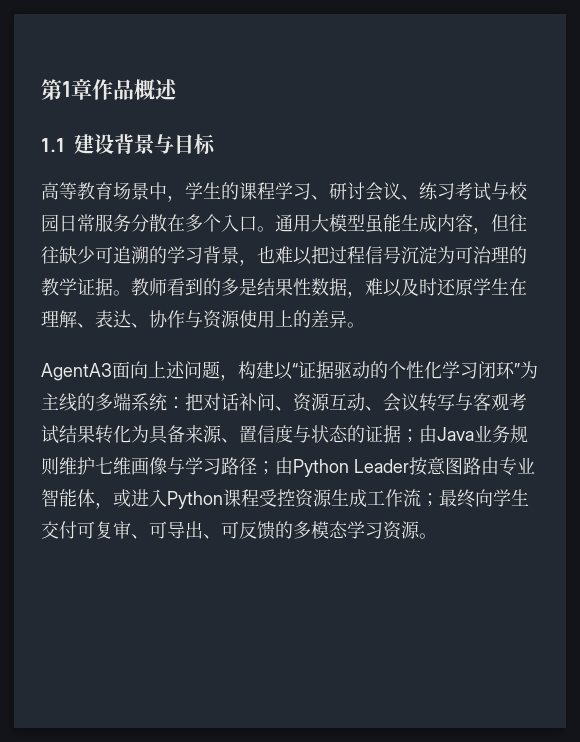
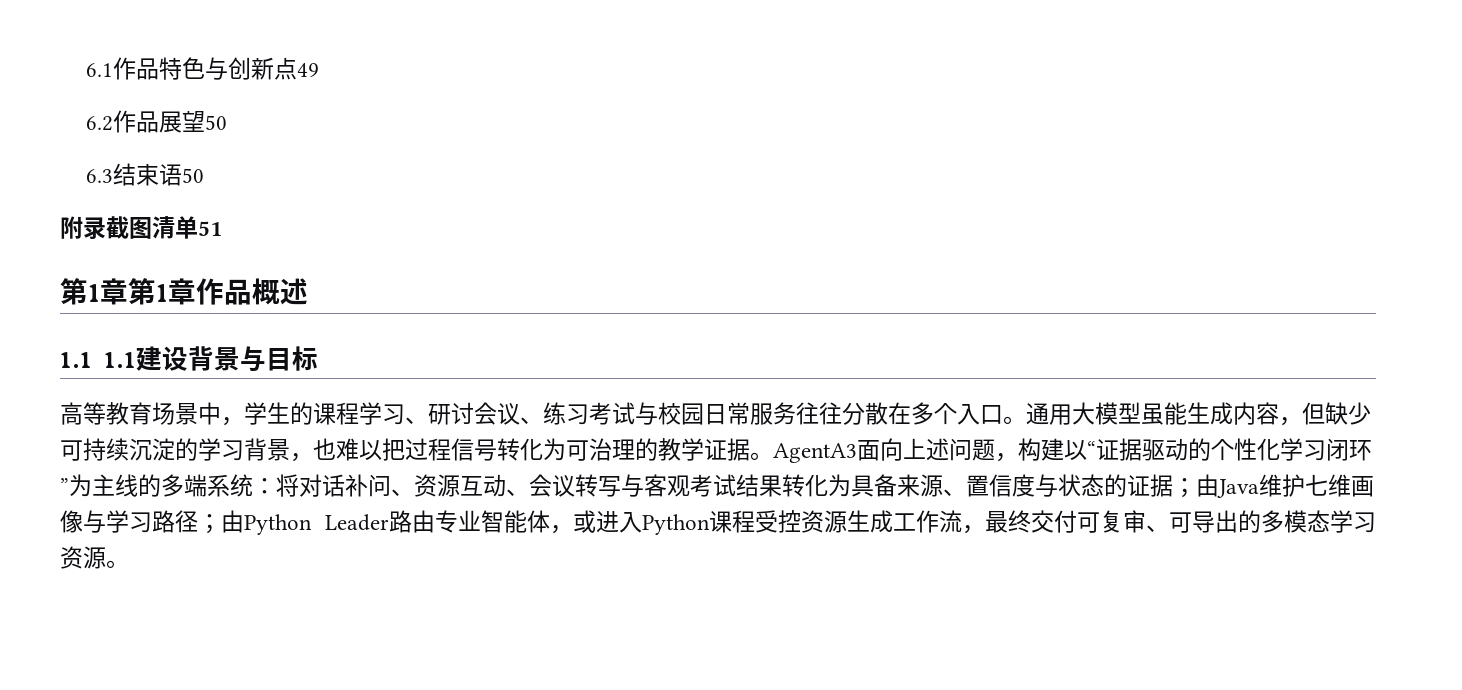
- 第1章作品概述
+ 6.1作品特色与创新点49
+ 6.2作品展望50
+ 6.3结束语50
+ 附录截图清单51
+ 第1章第1章作品概述
- 1.1建设背景与目标
+ 1.1 1.1建设背景与目标
- 高等教育场景中，学生的课程学习、研讨会议、练习考试与校园日常服务分散在多个入口。
+ 高等教育场景中，学生的课程学习、研讨会议、练习考试与校园日常服务往往分散在多个入口。
- 通用大模型虽能生成内容，但往往缺少可追溯的学习背景，也难以把过程信号沉淀为可治理的教学证据。教师看到的多是结果性数据，难以及时还原学生在理解、表达、协作与资源使用上的差异。
- AgentA3面向上述问题，构建以“证据驱动的个性化学习闭环”为主线的多端系统：
+ 通用大模型虽能生成内容，但缺少可持续沉淀的学习背景，也难以把过程信号转化为可治理的教学证据。AgentA3面向上述问题，构建以“证据驱动的个性化学习闭环”为主线的多端系统：
- 把对话补问、资源互动、会议转写与客观考试结果转化为具备来源、置信度与状态的证据；
+ 将对话补问、资源互动、会议转写与客观考试结果转化为具备来源、置信度与状态的证据；
- 由Java业务规则维护七维画像与学习路径；
+ 由Java维护七维画像与学习路径；
- 由Python Leader按意图路由专业智能体，或进入Python课程受控资源生成工作流；最终向学生交付可复审、可导出、可反馈的多模态学习资源。
+ 由Python Leader路由专业智能体，或进入Python课程受控资源生成工作流，最终交付可复审、可导出的多模态学习资源。

